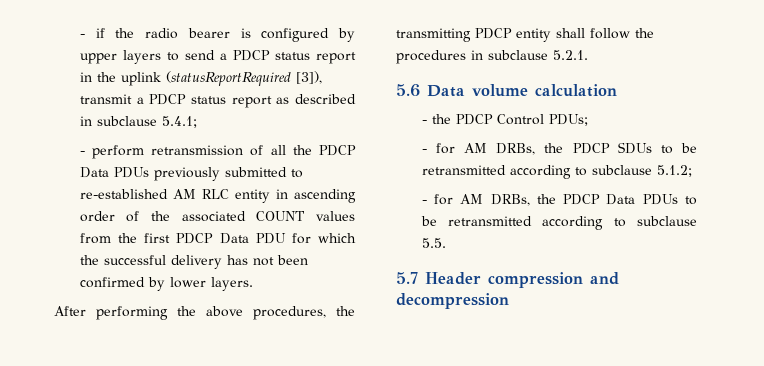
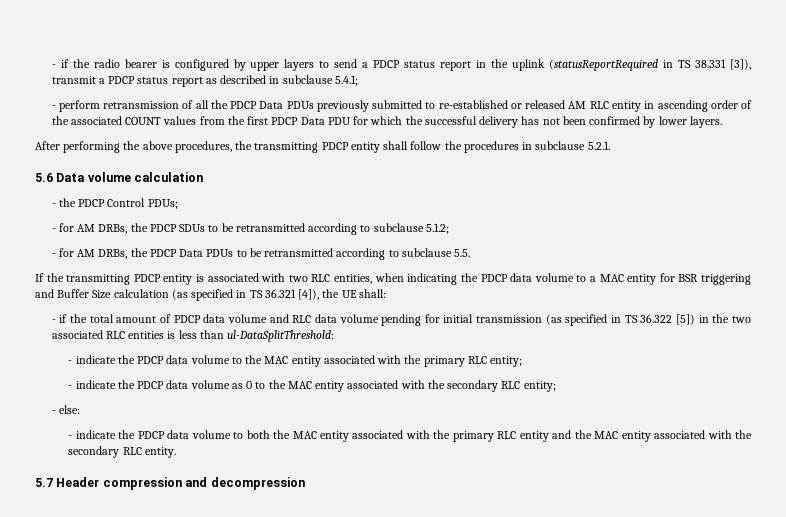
- - if the radio bearer is configured by upper layers to send a PDCP status report in the uplink (statusReportRequired [3]), transmit a PDCP status report as described in subclause 5.4.1;
+ - if the radio bearer is configured by upper layers to send a PDCP status report in the uplink (statusReportRequired in TS 38.331 [3]), transmit a PDCP status report as described in subclause 5.4.1;
- - perform retransmission of all the PDCP Data PDUs previously submitted to re-established AM RLC entity in ascending order of the associated COUNT values from the first PDCP Data PDU for which the successful delivery has not been confirmed by lower layers.
+ - perform retransmission of all the PDCP Data PDUs previously submitted to re-established or released AM RLC entity in ascending order of the associated COUNT values from the first PDCP Data PDU for which the successful delivery has not been confirmed by lower layers.
+ If the transmitting PDCP entity is associated with two RLC entities, when indicating the PDCP data volume to a MAC entity for BSR triggering and Buffer Size calculation (as specified in TS 36.321 [4]), the UE shall:
+ - if the total amount of PDCP data volume and RLC data volume pending for initial transmission (as specified in TS 36.322 [5]) in the two associated RLC entities is less than ul-DataSplitThreshold:
+ - indicate the PDCP data volume to the MAC entity associated with the primary RLC entity;
+ - indicate the PDCP data volume as 0 to the MAC entity associated with the secondary RLC entity;
+ - else:
+ - indicate the PDCP data volume to both the MAC entity associated with the primary RLC entity and the MAC entity associated with the secondary RLC entity.

